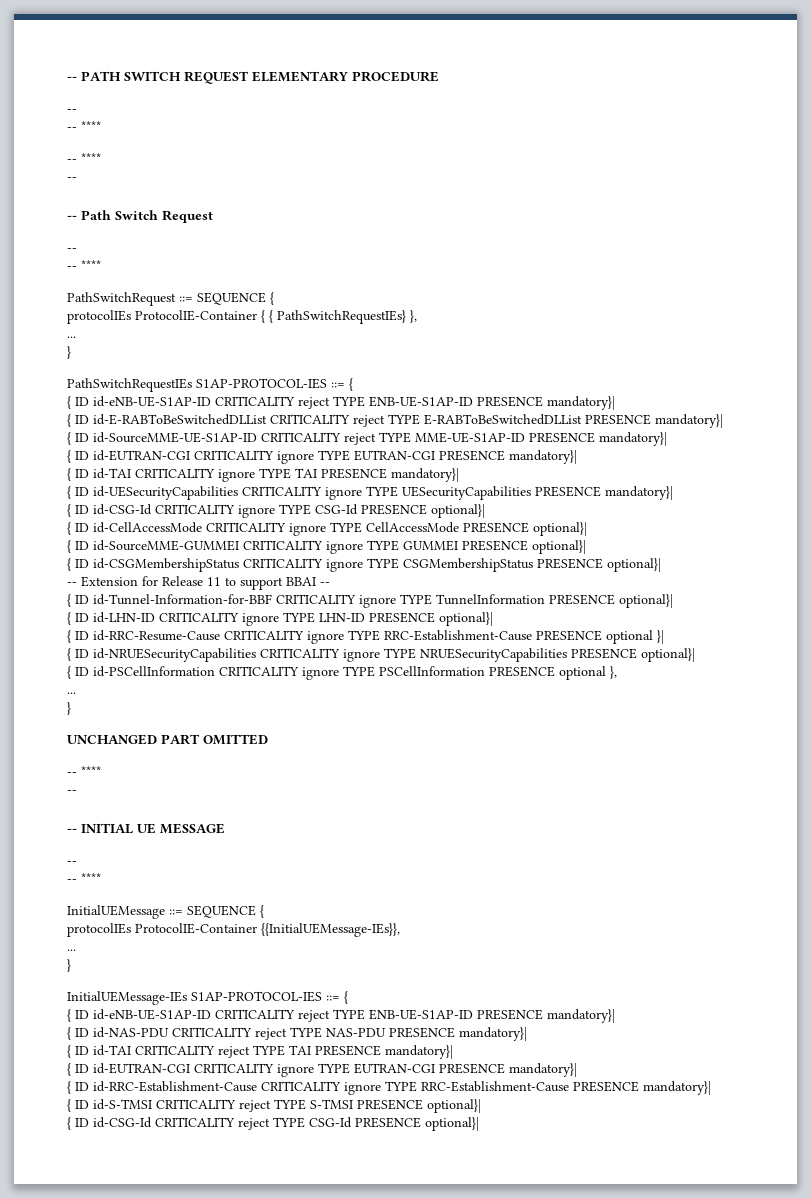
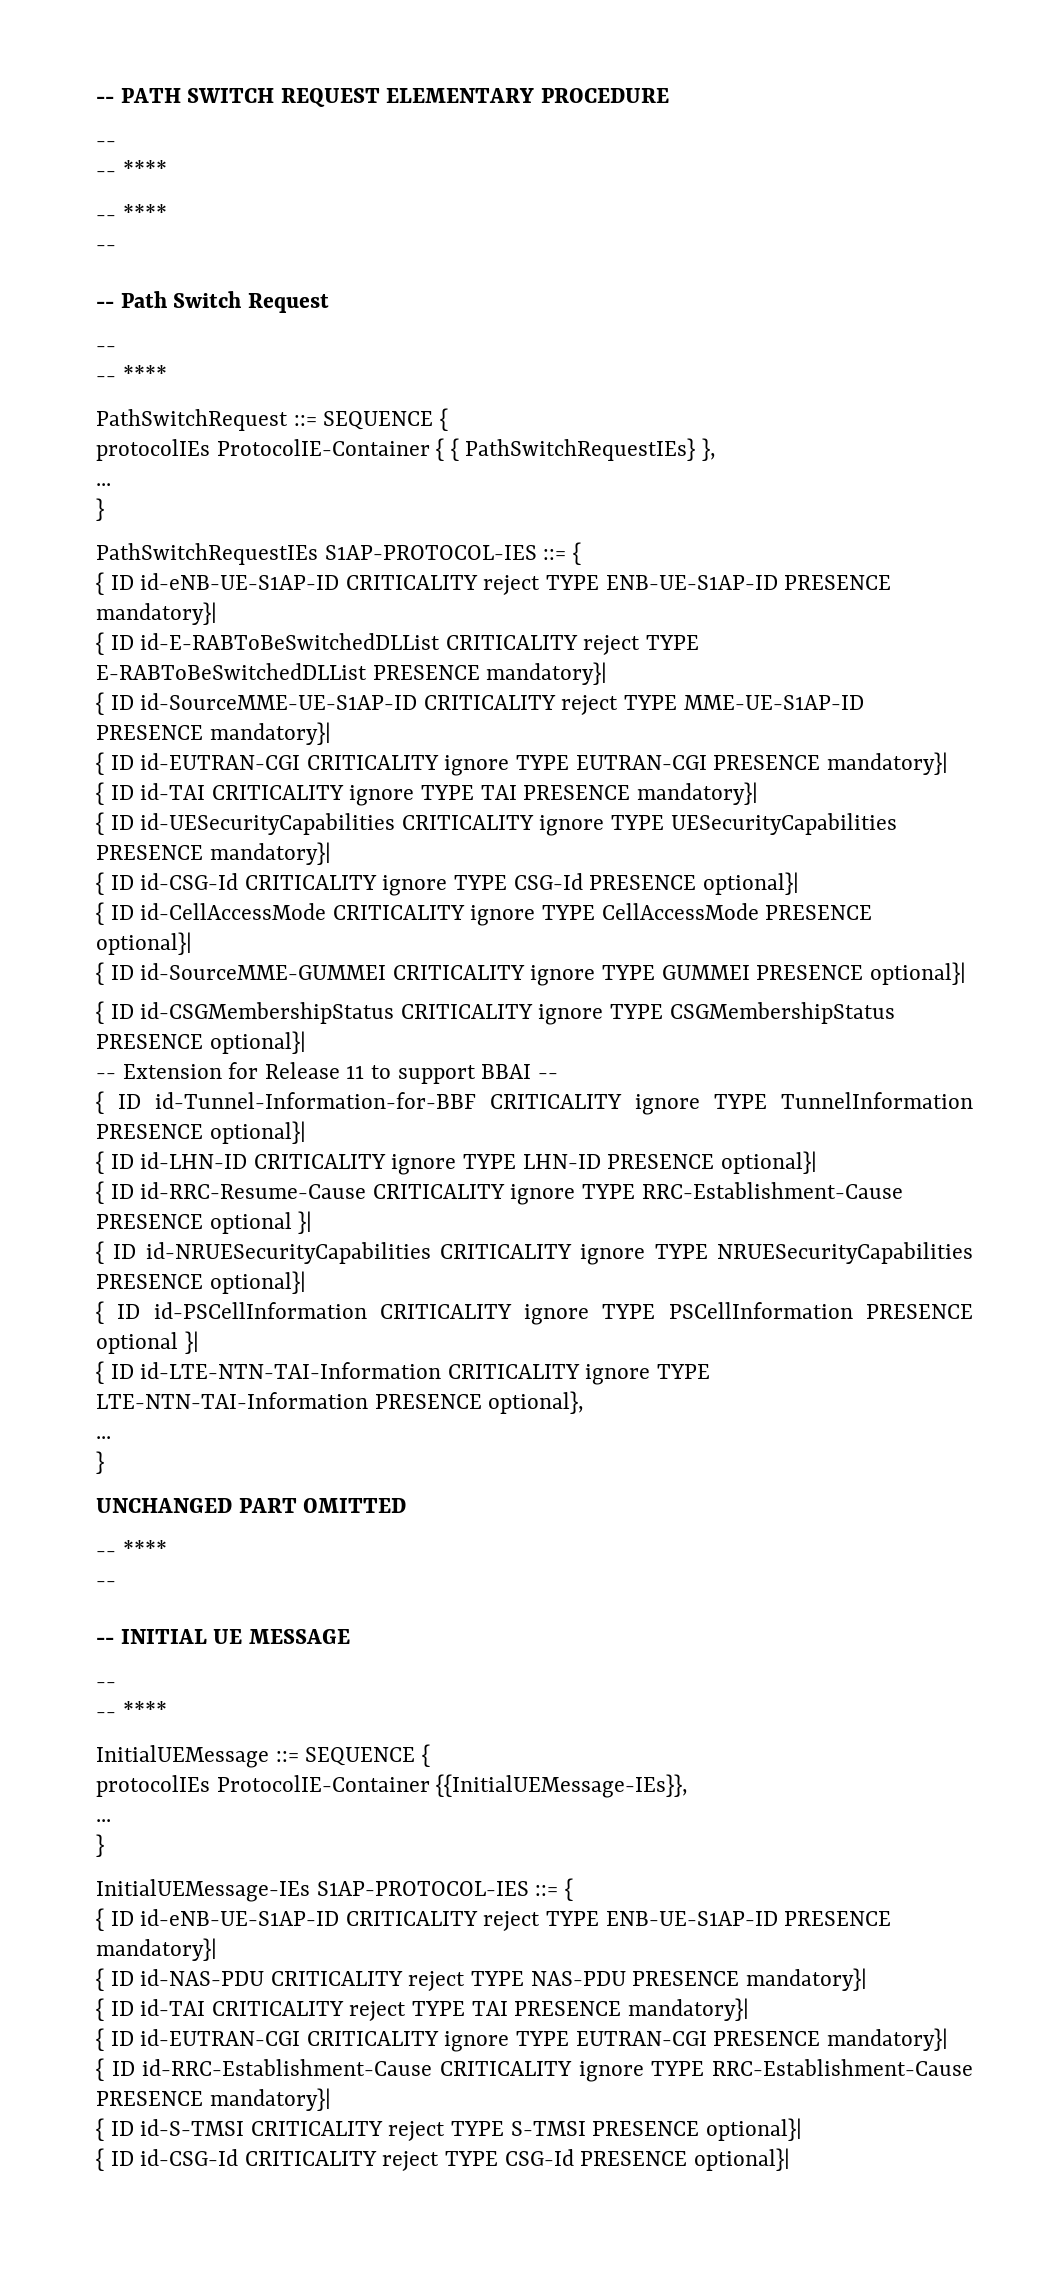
- { ID id-PSCellInformation CRITICALITY ignore TYPE PSCellInformation PRESENCE optional },
+ { ID id-PSCellInformation CRITICALITY ignore TYPE PSCellInformation PRESENCE optional }|
+ { ID id-LTE-NTN-TAI-Information CRITICALITY ignore TYPE LTE-NTN-TAI-Information PRESENCE optional},

